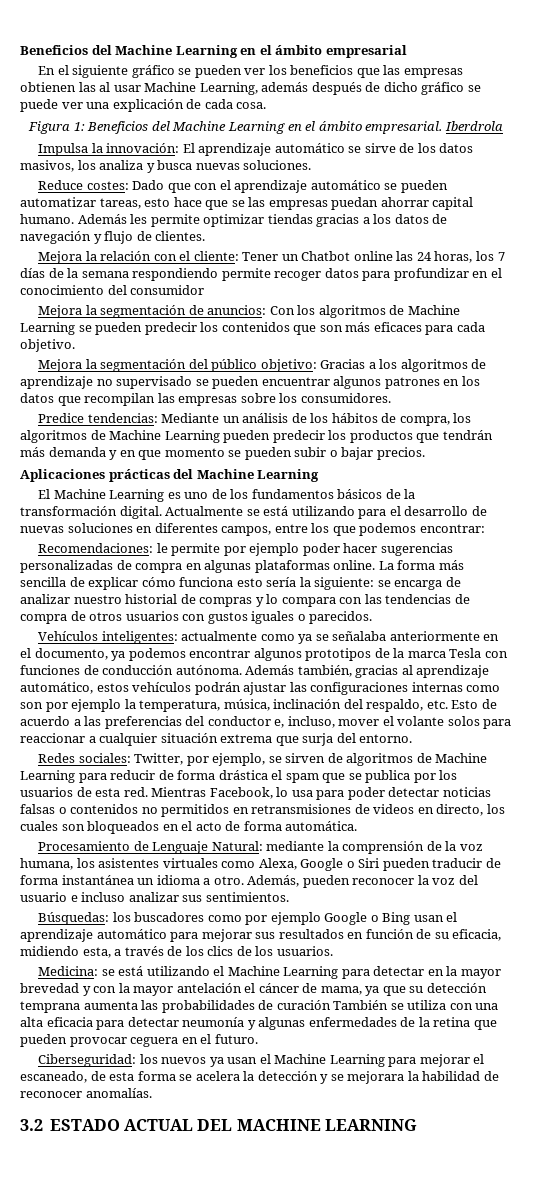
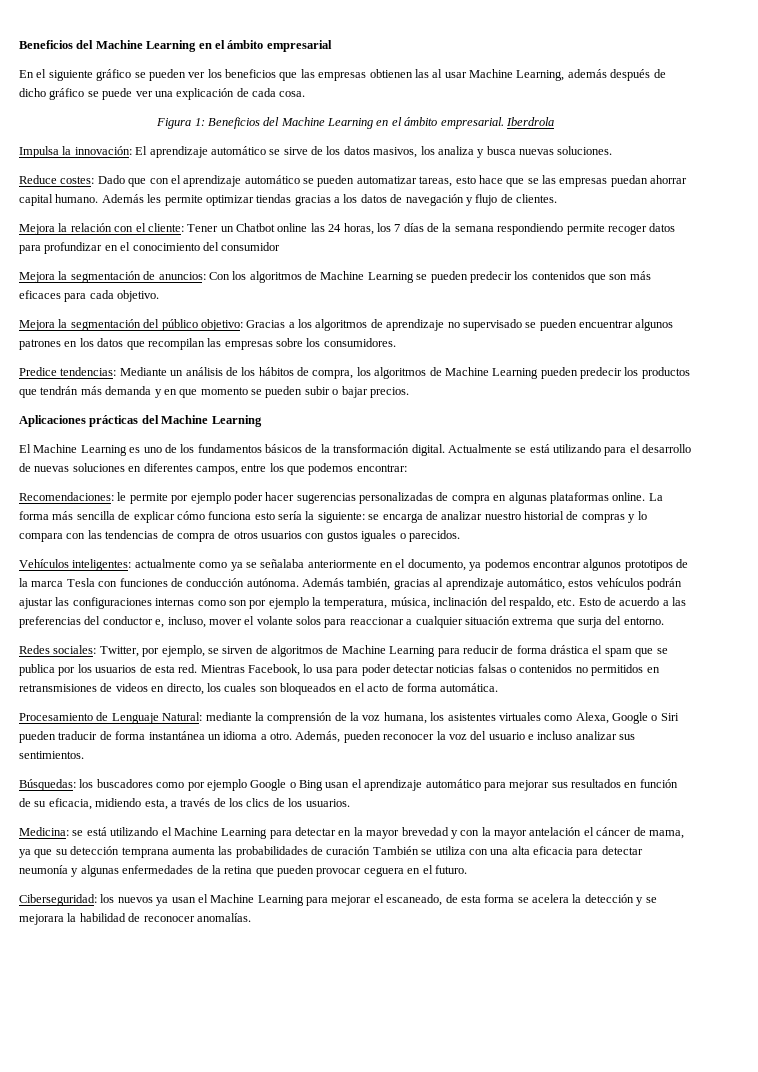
- 3.2 ESTADO ACTUAL DEL MACHINE LEARNING

